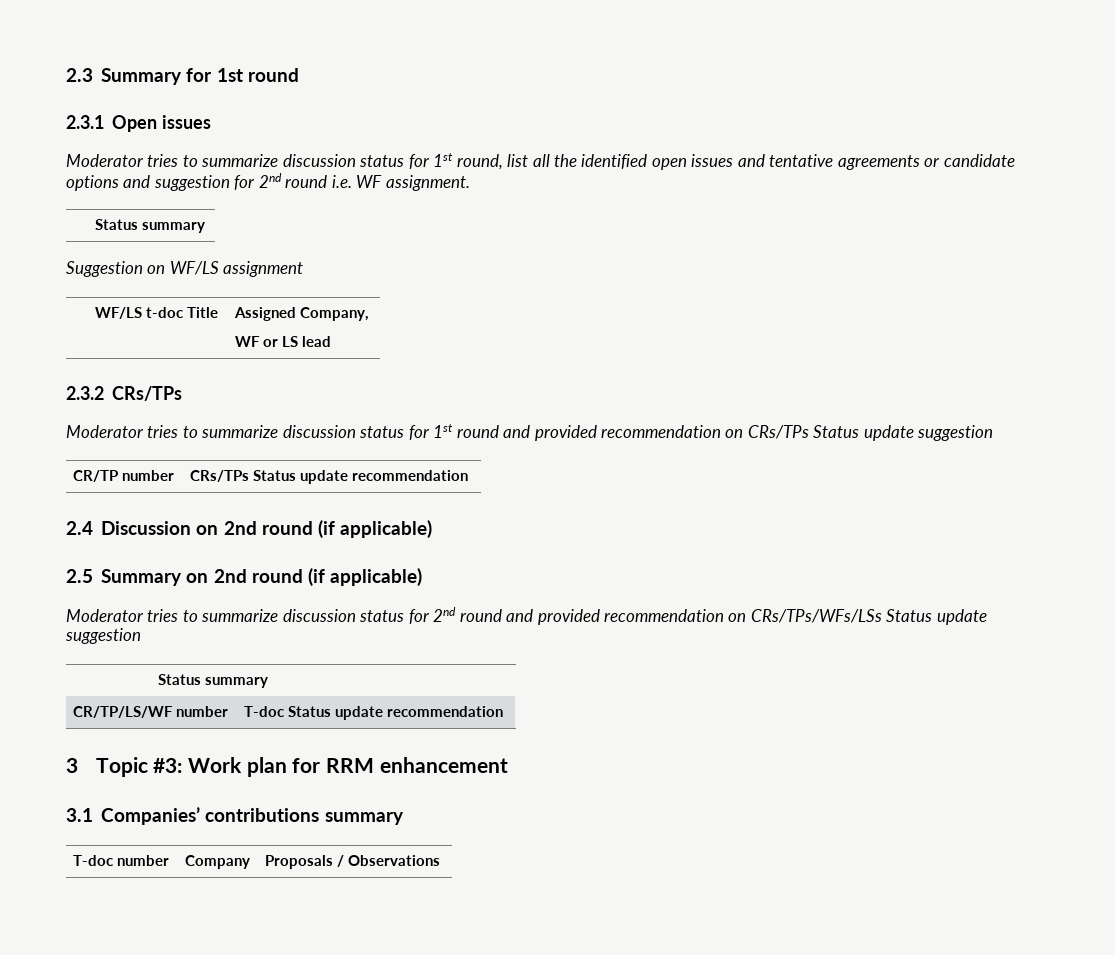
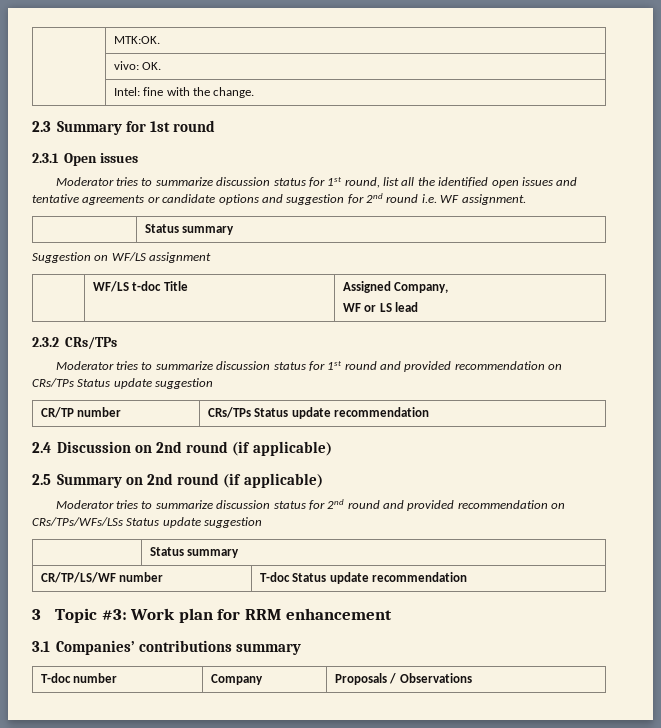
+ | MTK:OK.
+ | vivo: OK.
+ | Intel: fine with the change.

